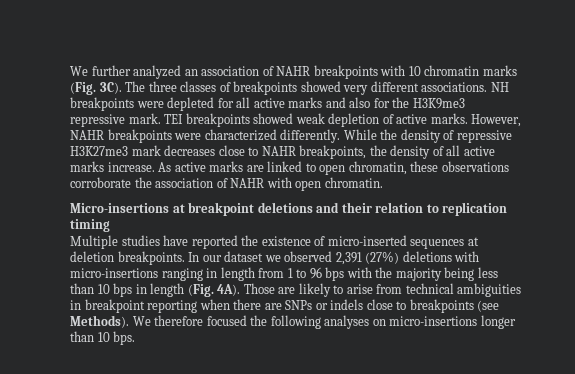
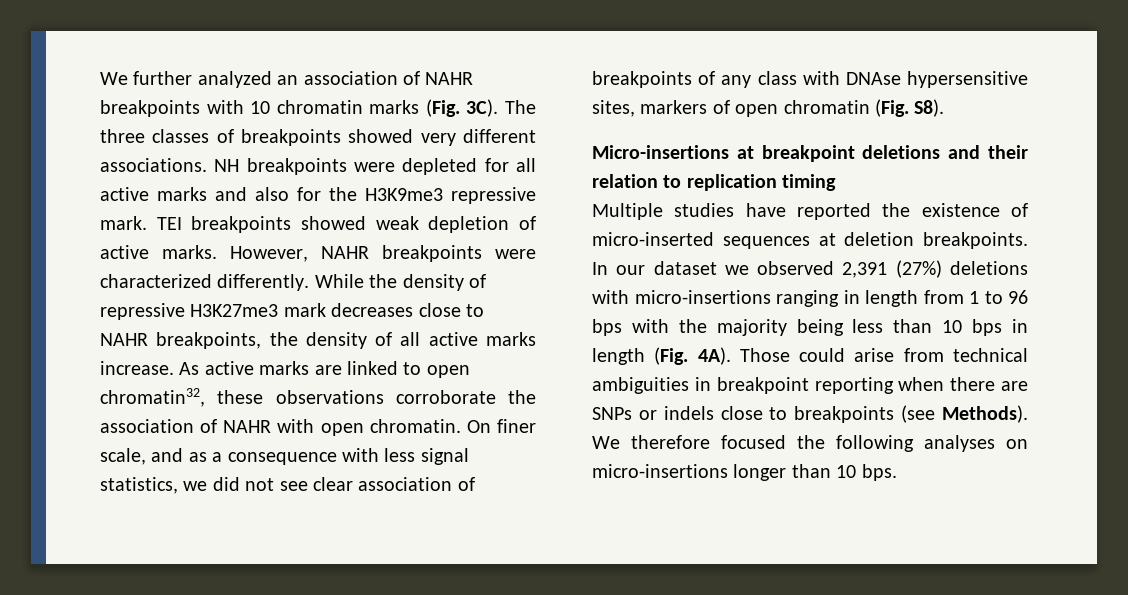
- As active marks are linked to open chromatin, these observations corroborate the association of NAHR with open chromatin.
+ As active marks are linked to open chromatin32, these observations corroborate the association of NAHR with open chromatin. On finer scale, and as a consequence with less signal statistics, we did not see clear association of breakpoints of any class with DNAse hypersensitive sites, markers of open chromatin (Fig. S8).
- Those are likely to arise from technical ambiguities in breakpoint reporting when there are SNPs or indels close to breakpoints (see Methods).
+ Those could arise from technical ambiguities in breakpoint reporting when there are SNPs or indels close to breakpoints (see Methods).

